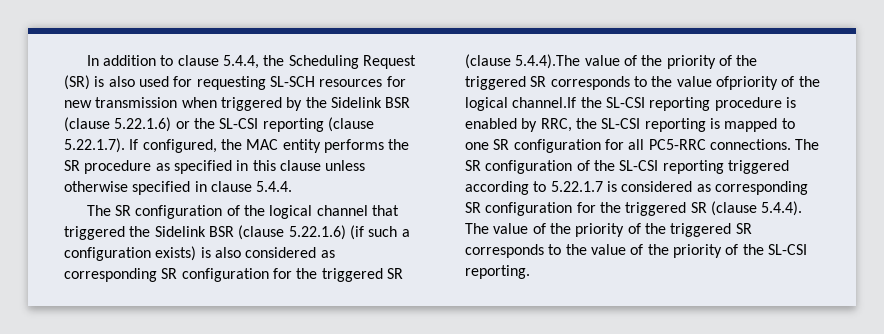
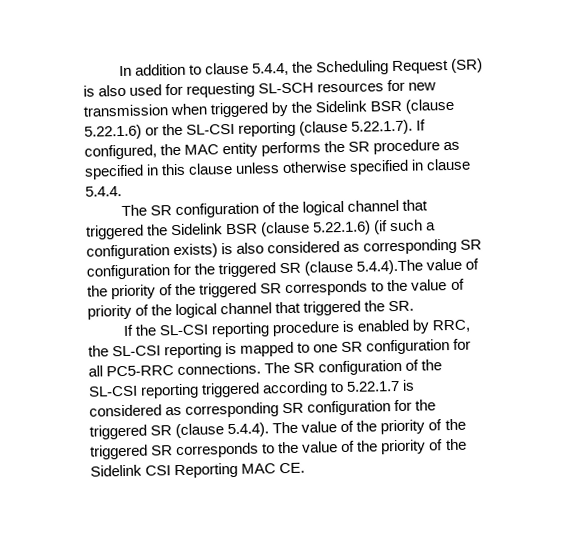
- The SR configuration of the logical channel that triggered the Sidelink BSR (clause 5.22.1.6) (if such a configuration exists) is also considered as corresponding SR configuration for the triggered SR (clause 5.4.4).The value of the priority of the triggered SR corresponds to the value ofpriority of the logical channel.If the SL-CSI reporting procedure is enabled by RRC, the SL-CSI reporting is mapped to one SR configuration for all PC5-RRC connections.
+ The SR configuration of the logical channel that triggered the Sidelink BSR (clause 5.22.1.6) (if such a configuration exists) is also considered as corresponding SR configuration for the triggered SR (clause 5.4.4).The value of the priority of the triggered SR corresponds to the value of priority of the logical channel that triggered the SR.
+ If the SL-CSI reporting procedure is enabled by RRC, the SL-CSI reporting is mapped to one SR configuration for all PC5-RRC connections.
- The SR configuration of the SL-CSI reporting triggered according to 5.22.1.7 is considered as corresponding SR configuration for the triggered SR (clause 5.4.4). The value of the priority of the triggered SR corresponds to the value of the priority of the SL-CSI reporting.
+ The SR configuration of the SL-CSI reporting triggered according to 5.22.1.7 is considered as corresponding SR configuration for the triggered SR (clause 5.4.4). The value of the priority of the triggered SR corresponds to the value of the priority of the Sidelink CSI Reporting MAC CE.

